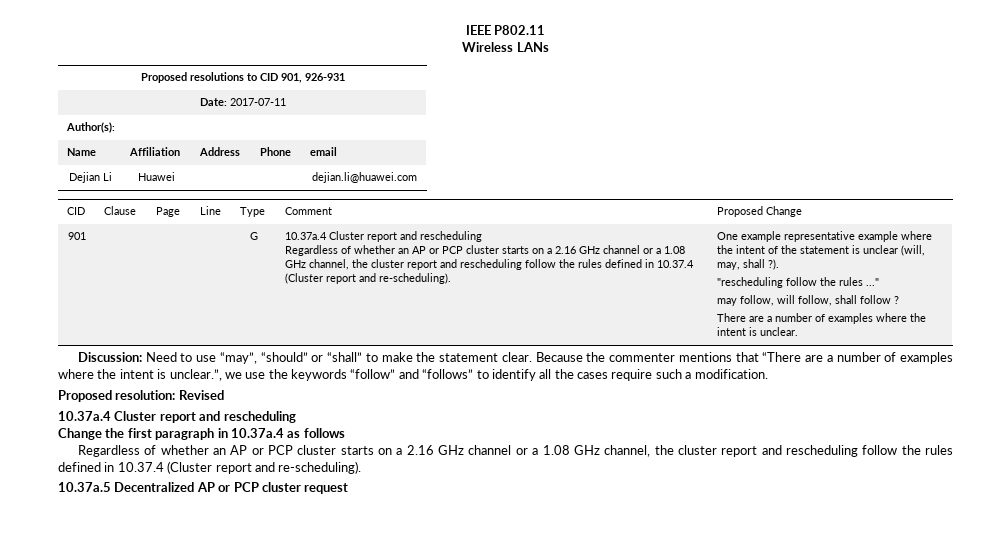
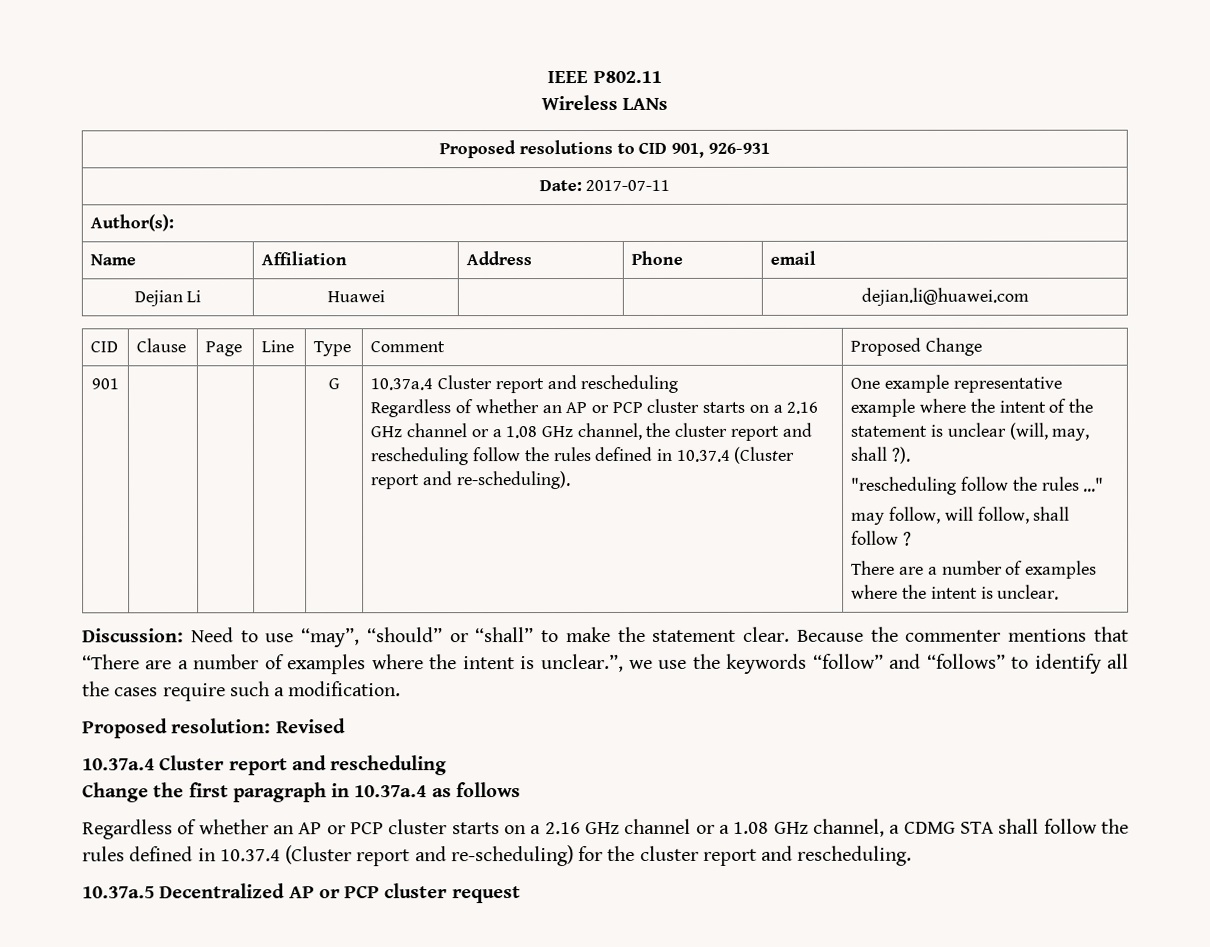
  Change the first paragraph in 10.37a.4 as follows
- Regardless of whether an AP or PCP cluster starts on a 2.16 GHz channel or a 1.08 GHz channel, the cluster report and rescheduling follow the rules defined in 10.37.4 (Cluster report and re-scheduling).
+ Regardless of whether an AP or PCP cluster starts on a 2.16 GHz channel or a 1.08 GHz channel, a CDMG STA shall follow the rules defined in 10.37.4 (Cluster report and re-scheduling) for the cluster report and rescheduling.

